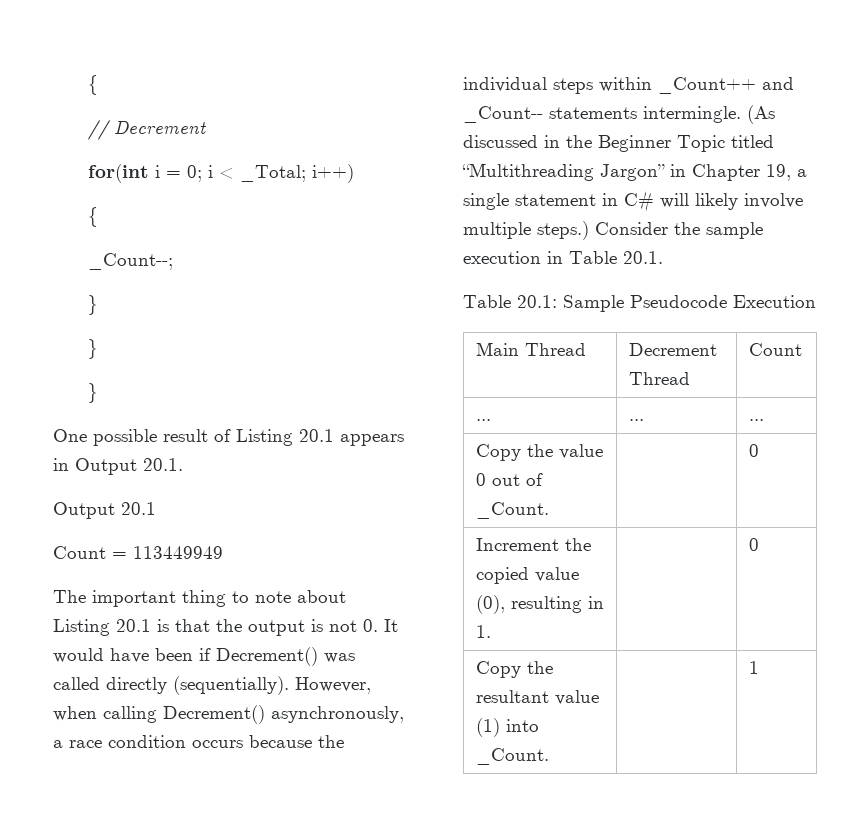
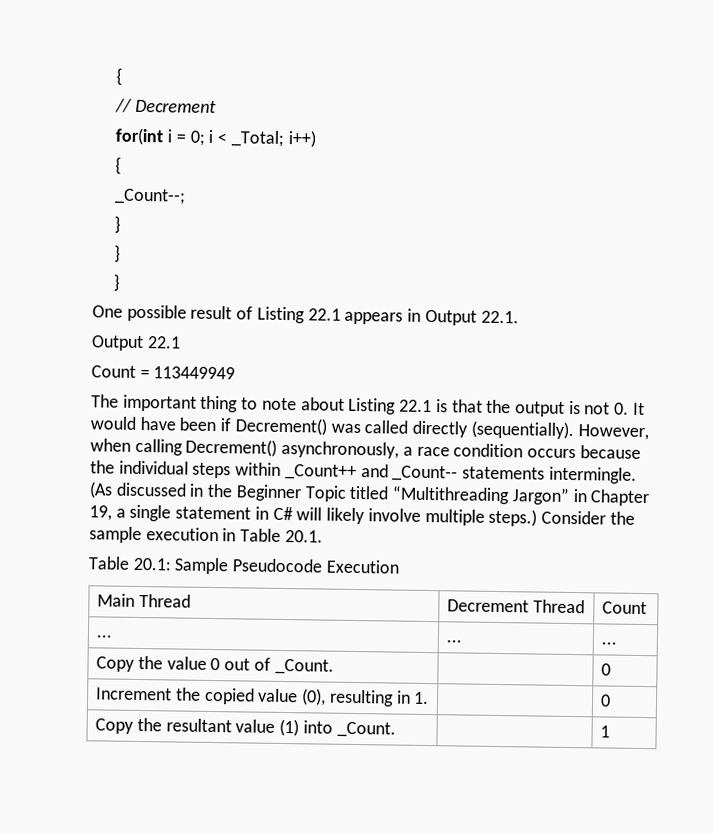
- One possible result of Listing 20.1 appears in Output 20.1.
- Output 20.1
+ One possible result of Listing 22.1 appears in Output 22.1.
+ Output 22.1
- The important thing to note about Listing 20.1 is that the output is not 0. It would have been if Decrement() was called directly (sequentially).
+ The important thing to note about Listing 22.1 is that the output is not 0. It would have been if Decrement() was called directly (sequentially).

